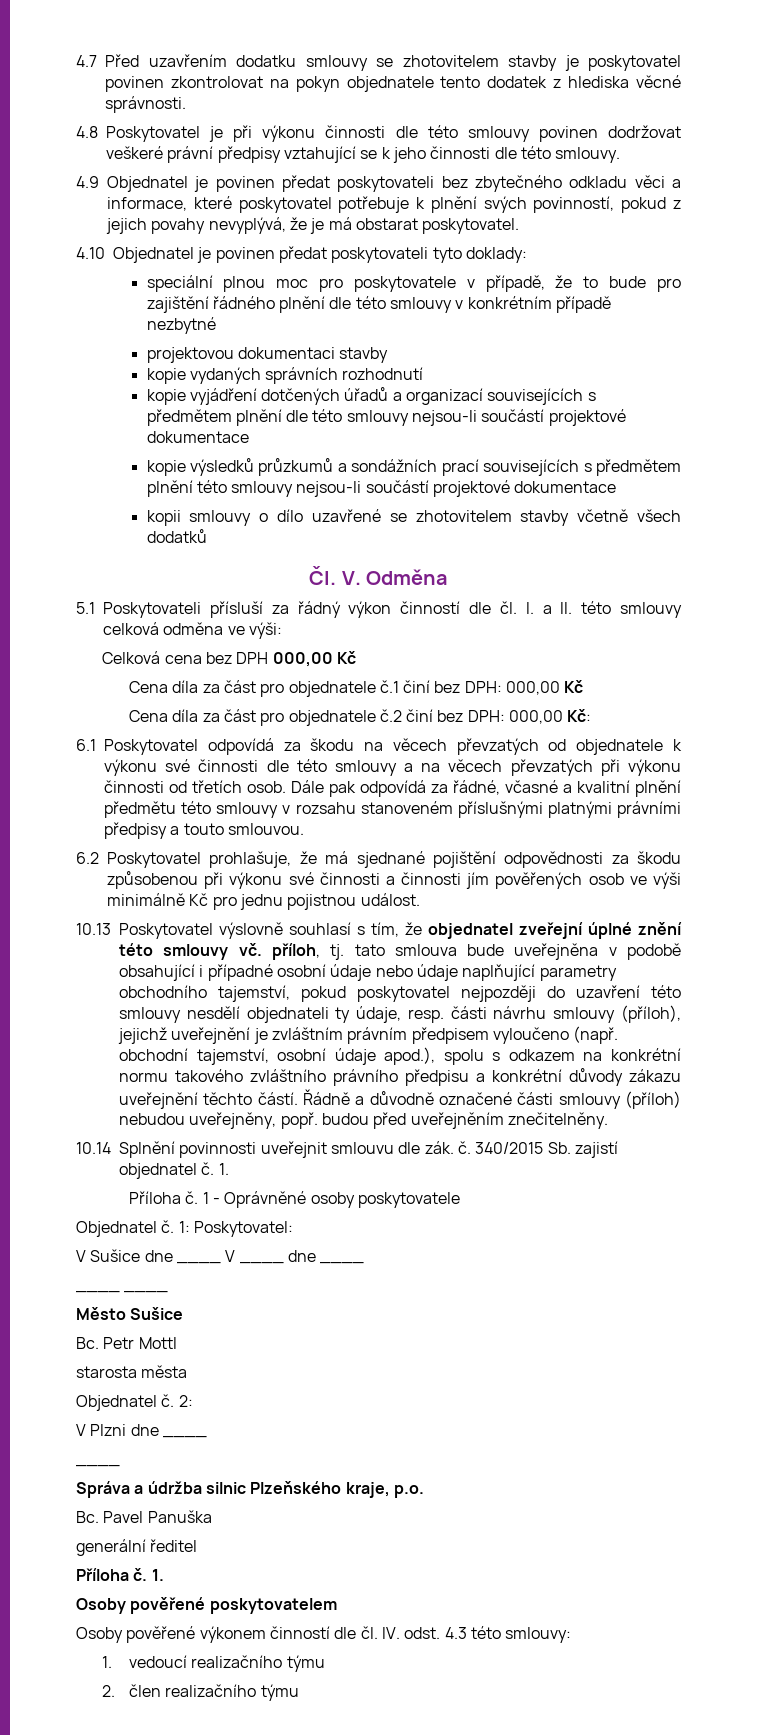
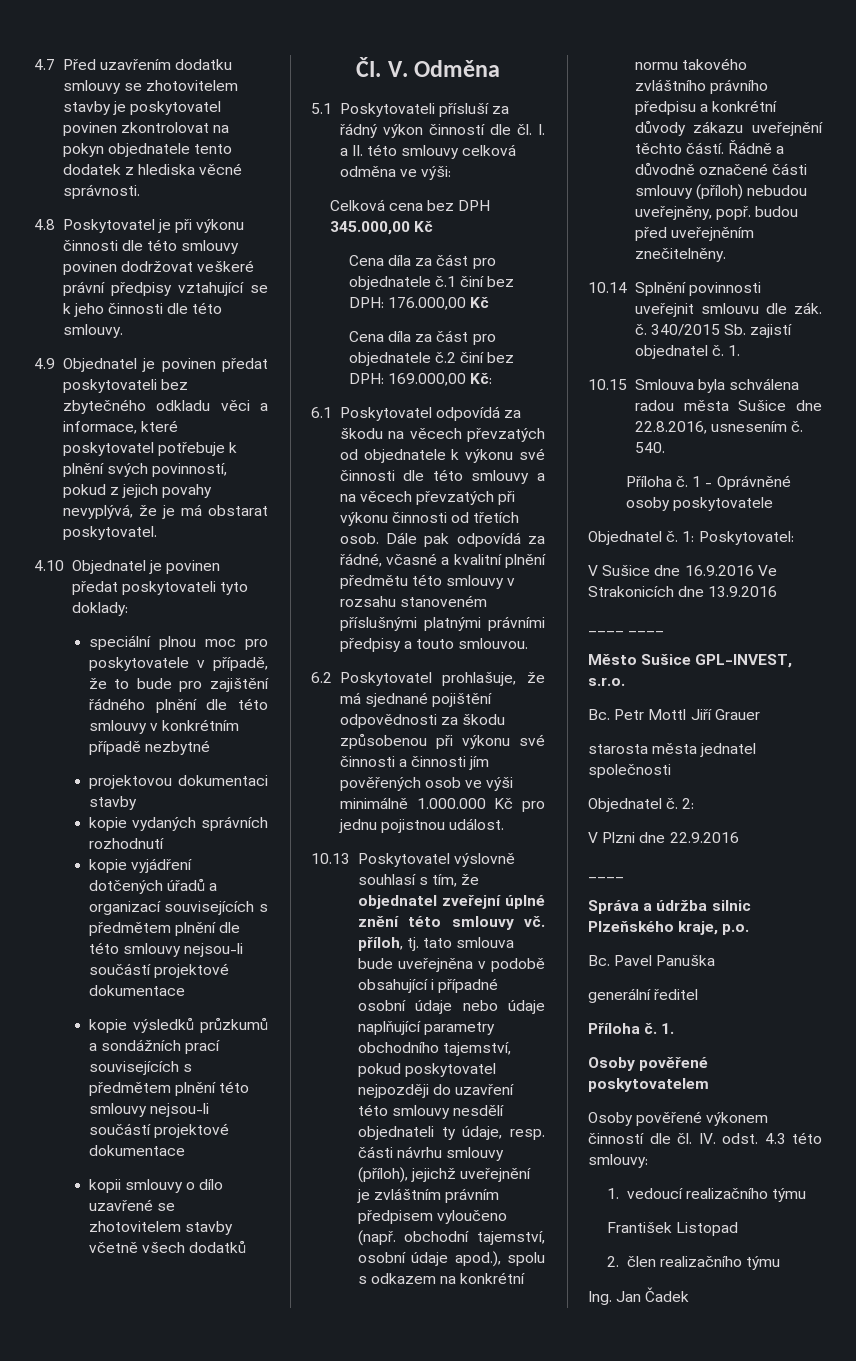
- Celková cena bez DPH 000,00 Kč
+ Celková cena bez DPH 345.000,00 Kč
- Cena díla za část pro objednatele č.1 činí bez DPH: 000,00 Kč
+ Cena díla za část pro objednatele č.1 činí bez DPH: 176.000,00 Kč
- Cena díla za část pro objednatele č.2 činí bez DPH: 000,00 Kč:
+ Cena díla za část pro objednatele č.2 činí bez DPH: 169.000,00 Kč:
- 6.2 Poskytovatel prohlašuje, že má sjednané pojištění odpovědnosti za škodu způsobenou při výkonu své činnosti a činnosti jím pověřených osob ve výši minimálně Kč pro jednu pojistnou událost.
+ 6.2 Poskytovatel prohlašuje, že má sjednané pojištění odpovědnosti za škodu způsobenou při výkonu své činnosti a činnosti jím pověřených osob ve výši minimálně 1.000.000 Kč pro jednu pojistnou událost.
+ 10.15 Smlouva byla schválena radou města Sušice dne 22.8.2016, usnesením č. 540.
- V Sušice dne ____ V ____ dne ____
+ V Sušice dne 16.9.2016 Ve Strakonicích dne 13.9.2016
- Město Sušice
+ Město Sušice GPL-INVEST, s.r.o.
- Bc. Petr Mottl
+ Bc. Petr Mottl Jiří Grauer
- starosta města
+ starosta města jednatel společnosti
- V Plzni dne ____
+ V Plzni dne 22.9.2016
+ František Listopad
+ Ing. Jan Čadek

